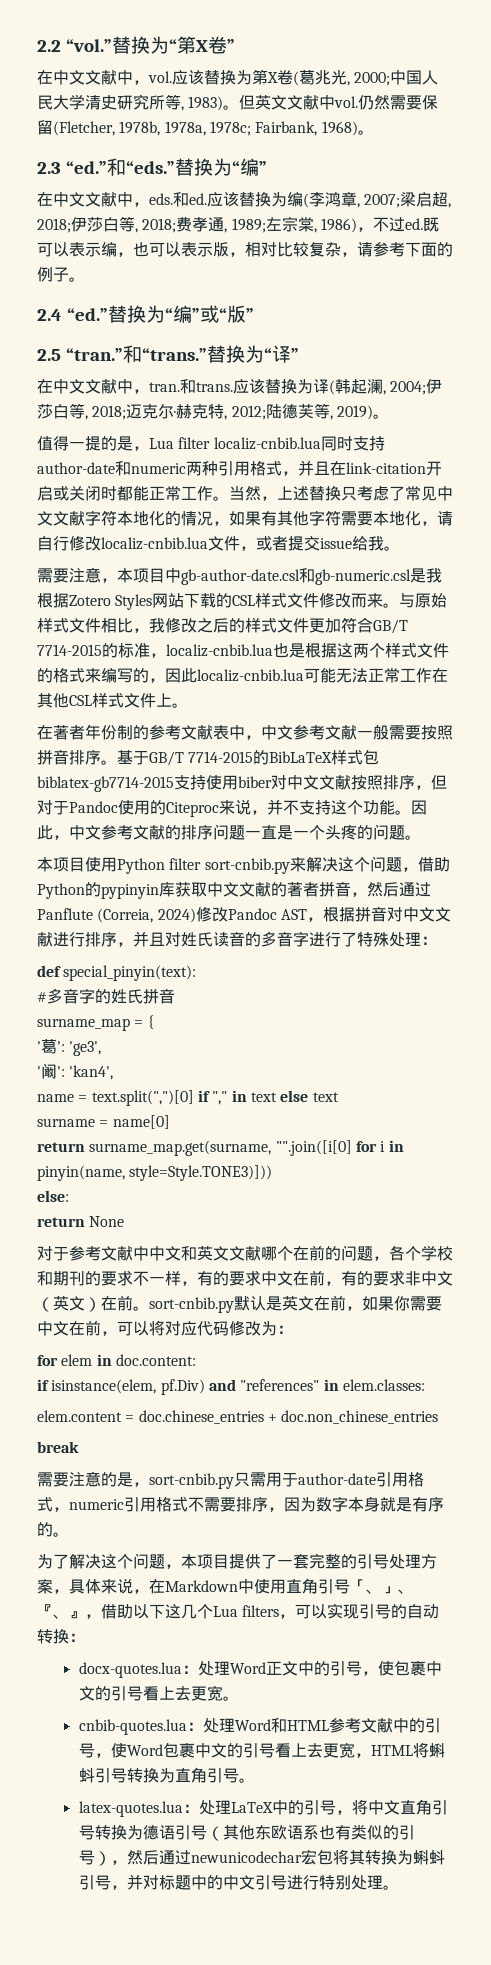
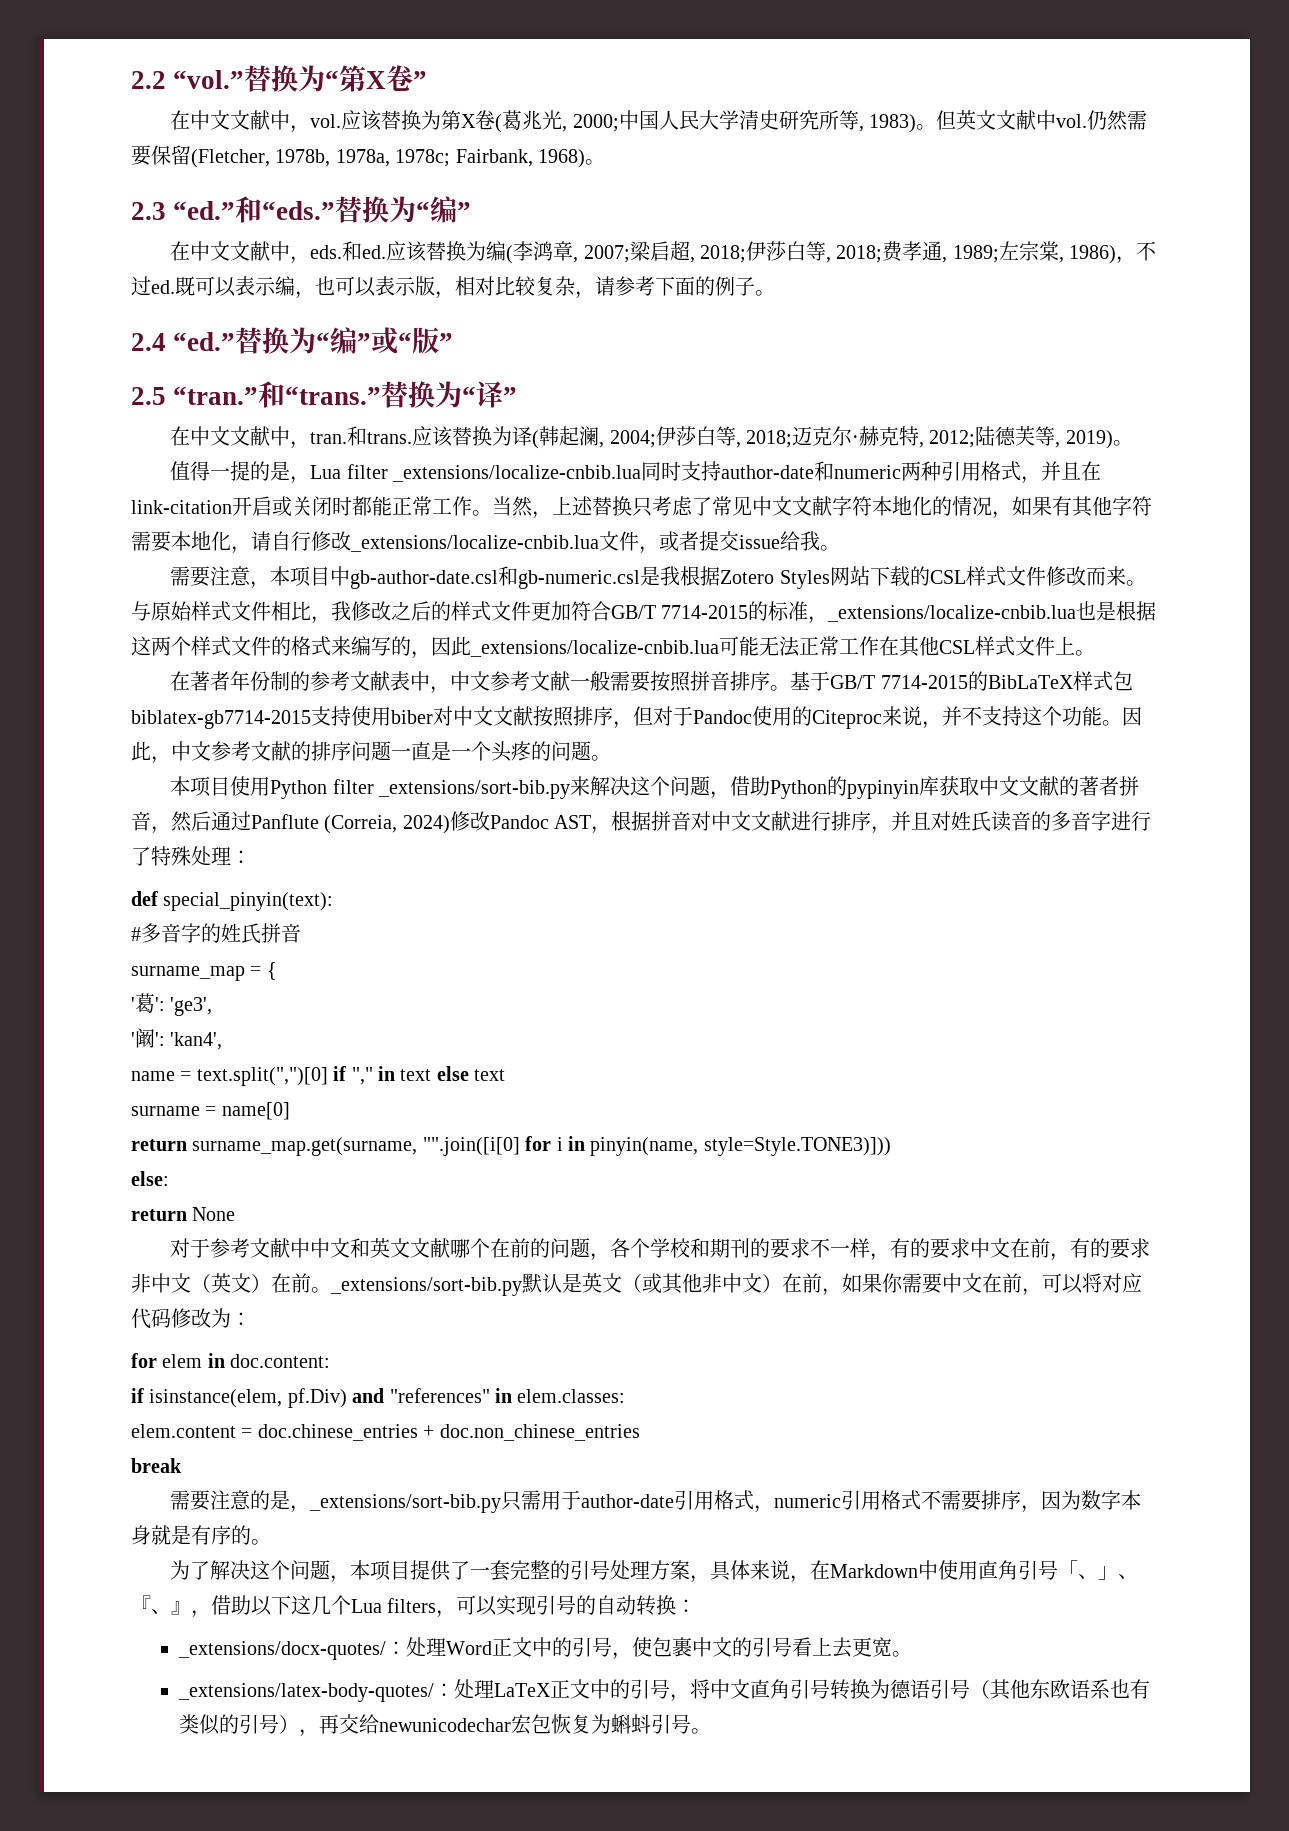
- 值得一提的是，Lua filter localiz-cnbib.lua同时支持author-date和numeric两种引用格式，并且在link-citation开启或关闭时都能正常工作。
+ 值得一提的是，Lua filter _extensions/localize-cnbib.lua同时支持author-date和numeric两种引用格式，并且在link-citation开启或关闭时都能正常工作。
- 当然，上述替换只考虑了常见中文文献字符本地化的情况，如果有其他字符需要本地化，请自行修改localiz-cnbib.lua文件，或者提交issue给我。
+ 当然，上述替换只考虑了常见中文文献字符本地化的情况，如果有其他字符需要本地化，请自行修改_extensions/localize-cnbib.lua文件，或者提交issue给我。
- 与原始样式文件相比，我修改之后的样式文件更加符合GB/T 7714-2015的标准，localiz-cnbib.lua也是根据这两个样式文件的格式来编写的，因此localiz-cnbib.lua可能无法正常工作在其他CSL样式文件上。
+ 与原始样式文件相比，我修改之后的样式文件更加符合GB/T 7714-2015的标准，_extensions/localize-cnbib.lua也是根据这两个样式文件的格式来编写的，因此_extensions/localize-cnbib.lua可能无法正常工作在其他CSL样式文件上。
- 本项目使用Python filter sort-cnbib.py来解决这个问题，借助Python的pypinyin库获取中文文献的著者拼音，然后通过Panflute (Correia, 2024)修改Pandoc AST，根据拼音对中文文献进行排序，并且对姓氏读音的多音字进行了特殊处理：
+ 本项目使用Python filter _extensions/sort-bib.py来解决这个问题，借助Python的pypinyin库获取中文文献的著者拼音，然后通过Panflute (Correia, 2024)修改Pandoc AST，根据拼音对中文文献进行排序，并且对姓氏读音的多音字进行了特殊处理：
- 对于参考文献中中文和英文文献哪个在前的问题，各个学校和期刊的要求不一样，有的要求中文在前，有的要求非中文（英文）在前。sort-cnbib.py默认是英文在前，如果你需要中文在前，可以将对应代码修改为：
+ 对于参考文献中中文和英文文献哪个在前的问题，各个学校和期刊的要求不一样，有的要求中文在前，有的要求非中文（英文）在前。_extensions/sort-bib.py默认是英文（或其他非中文）在前，如果你需要中文在前，可以将对应代码修改为：
- 需要注意的是，sort-cnbib.py只需用于author-date引用格式，numeric引用格式不需要排序，因为数字本身就是有序的。
+ 需要注意的是，_extensions/sort-bib.py只需用于author-date引用格式，numeric引用格式不需要排序，因为数字本身就是有序的。
- docx-quotes.lua：处理Word正文中的引号，使包裹中文的引号看上去更宽。
+ _extensions/docx-quotes/：处理Word正文中的引号，使包裹中文的引号看上去更宽。
- cnbib-quotes.lua：处理Word和HTML参考文献中的引号，使Word包裹中文的引号看上去更宽，HTML将蝌蚪引号转换为直角引号。
- latex-quotes.lua：处理LaTeX中的引号，将中文直角引号转换为德语引号（其他东欧语系也有类似的引号），然后通过newunicodechar宏包将其转换为蝌蚪引号，并对标题中的中文引号进行特别处理。
+ _extensions/latex-body-quotes/：处理LaTeX正文中的引号，将中文直角引号转换为德语引号（其他东欧语系也有类似的引号），再交给newunicodechar宏包恢复为蝌蚪引号。

